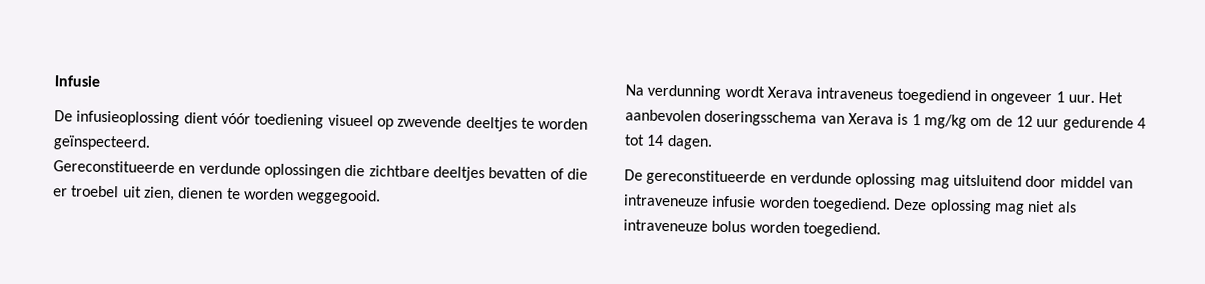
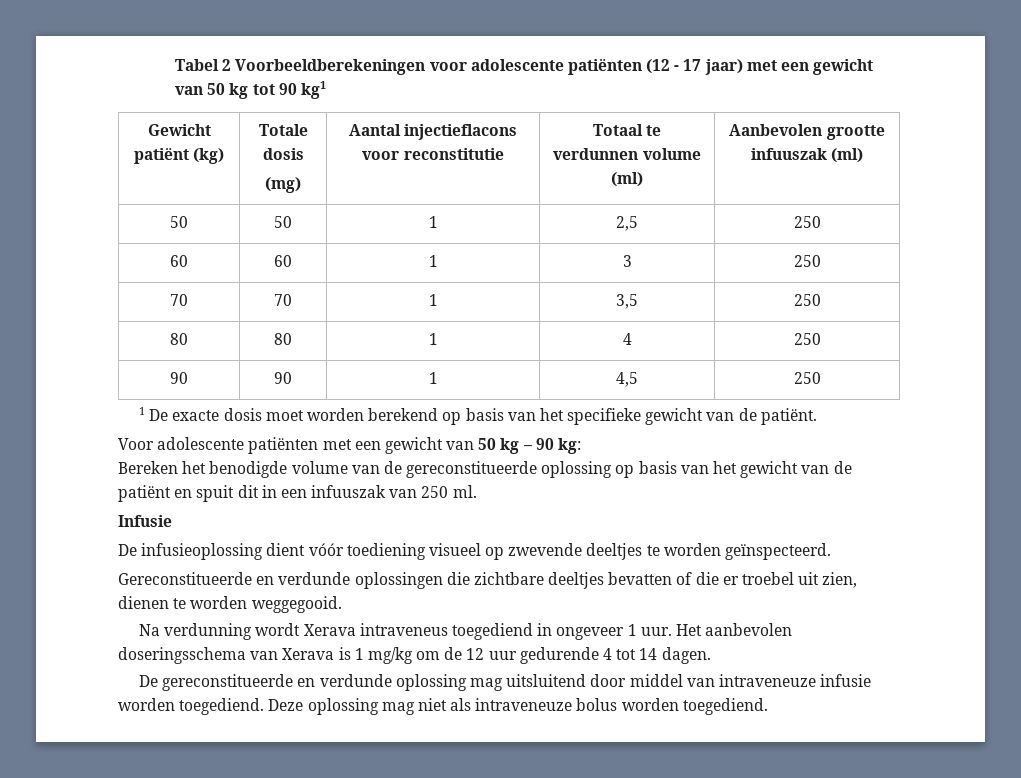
+ Tabel 2 Voorbeeldberekeningen voor adolescente patiënten (12 - 17 jaar) met een gewicht van 50 kg tot 90 kg1
+ Gewicht patiënt (kg) | Totale dosis
+ (mg) | Aantal injectieflacons voor reconstitutie | Totaal te verdunnen volume (ml) | Aanbevolen grootte infuuszak (ml)
+ 50 | 50 | 1 | 2,5 | 250
+ 60 | 60 | 1 | 3 | 250
+ 70 | 70 | 1 | 3,5 | 250
+ 80 | 80 | 1 | 4 | 250
+ 90 | 90 | 1 | 4,5 | 250
+ 1 De exacte dosis moet worden berekend op basis van het specifieke gewicht van de patiënt.
+ Voor adolescente patiënten met een gewicht van 50 kg – 90 kg:
+ Bereken het benodigde volume van de gereconstitueerde oplossing op basis van het gewicht van de patiënt en spuit dit in een infuuszak van 250 ml.

